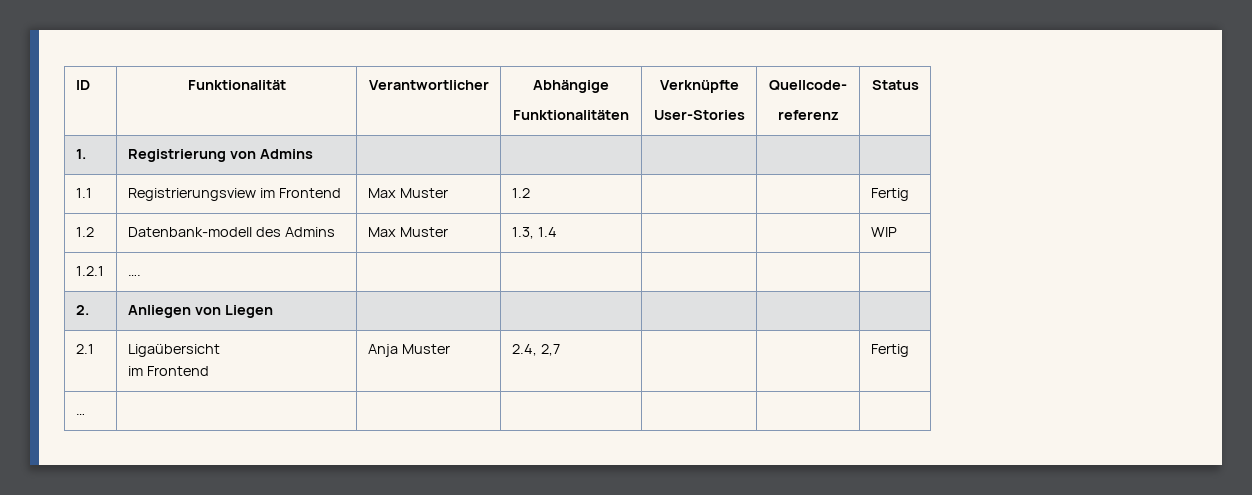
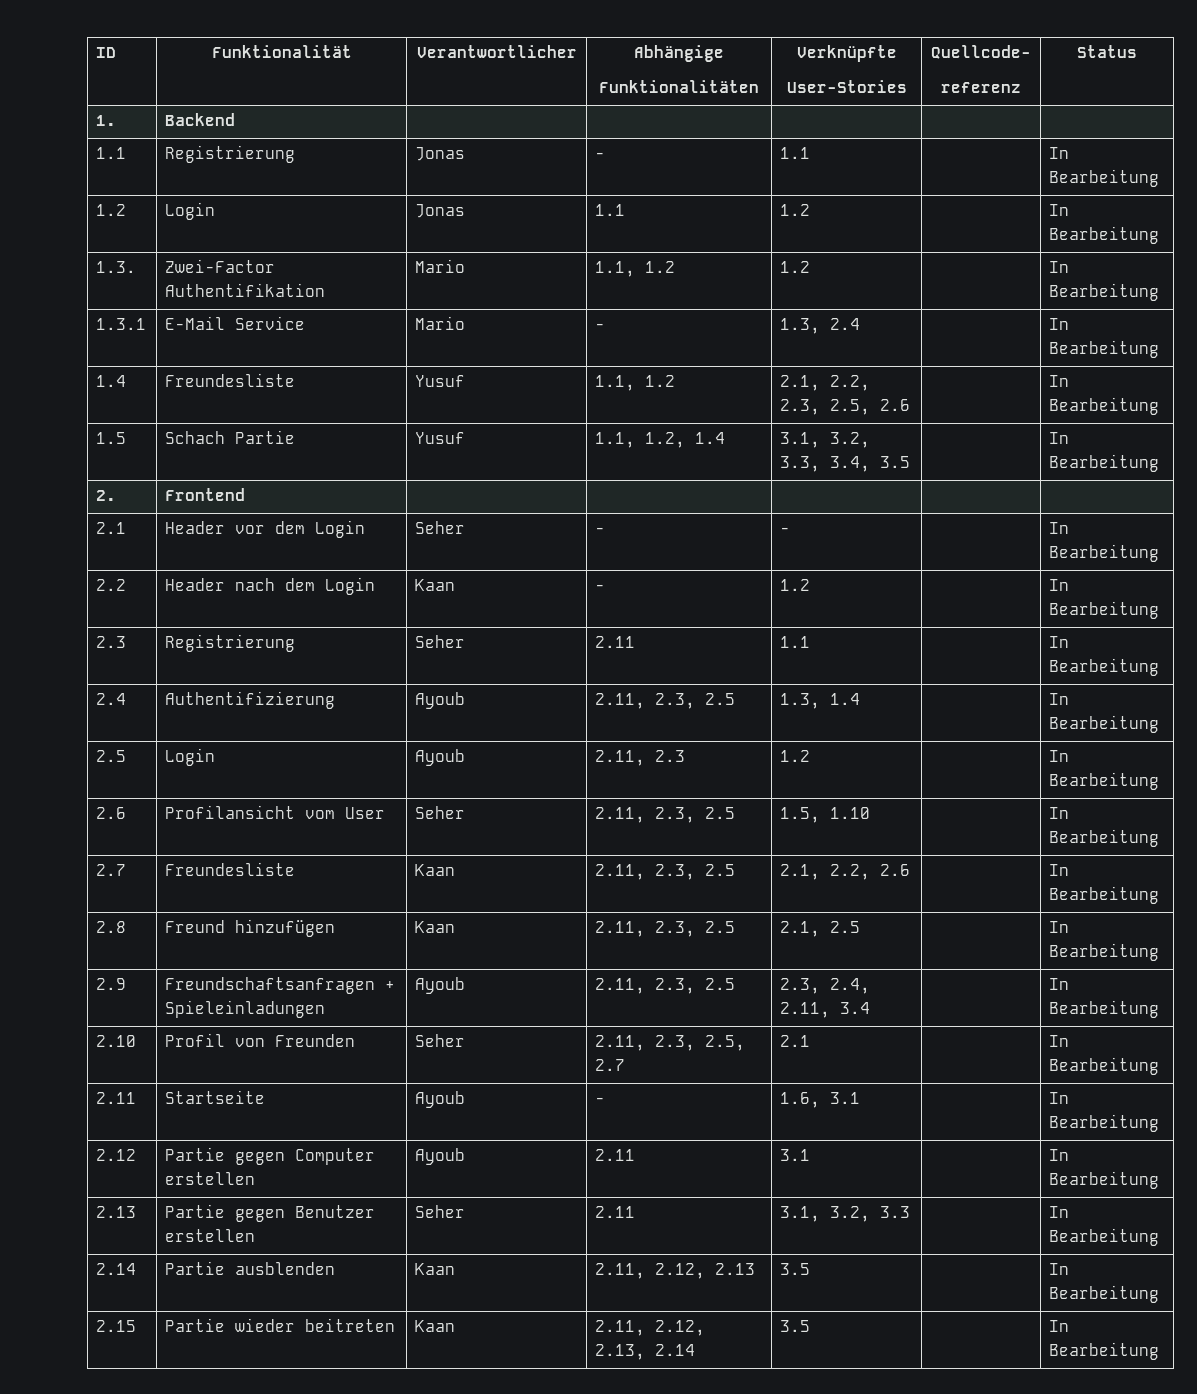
- 1. | Registrierung von Admins | | | | |
- 1.1 | Registrierungsview im Frontend | Max Muster | 1.2 | | | Fertig
- 1.2 | Datenbank-modell des Admins | Max Muster | 1.3, 1.4 | | | WIP
- 1.2.1 | …. | | | | |
- 2. | Anliegen von Liegen | | | | |
- 2.1 | Ligaübersicht
- im Frontend | Anja Muster | 2.4, 2,7 | | | Fertig
- … | | | | | |
+ 1. | Backend | | | | |
+ 1.1 | Registrierung | Jonas | - | 1.1 | | In Bearbeitung
+ 1.2 | Login | Jonas | 1.1 | 1.2 | | In Bearbeitung
+ 1.3. | Zwei-Factor Authentifikation | Mario | 1.1, 1.2 | 1.2 | | In Bearbeitung
+ 1.3.1 | E-Mail Service | Mario | - | 1.3, 2.4 | | In Bearbeitung
+ 1.4 | Freundesliste | Yusuf | 1.1, 1.2 | 2.1, 2.2, 2.3, 2.5, 2.6 | | In Bearbeitung
+ 1.5 | Schach Partie | Yusuf | 1.1, 1.2, 1.4 | 3.1, 3.2, 3.3, 3.4, 3.5 | | In Bearbeitung
+ 2. | Frontend | | | | |
+ 2.1 | Header vor dem Login | Seher | - | - | | In Bearbeitung
+ 2.2 | Header nach dem Login | Kaan | - | 1.2 | | In Bearbeitung
+ 2.3 | Registrierung | Seher | 2.11 | 1.1 | | In Bearbeitung
+ 2.4 | Authentifizierung | Ayoub | 2.11, 2.3, 2.5 | 1.3, 1.4 | | In Bearbeitung
+ 2.5 | Login | Ayoub | 2.11, 2.3 | 1.2 | | In Bearbeitung
+ 2.6 | Profilansicht vom User | Seher | 2.11, 2.3, 2.5 | 1.5, 1.10 | | In Bearbeitung
+ 2.7 | Freundesliste | Kaan | 2.11, 2.3, 2.5 | 2.1, 2.2, 2.6 | | In Bearbeitung
+ 2.8 | Freund hinzufügen | Kaan | 2.11, 2.3, 2.5 | 2.1, 2.5 | | In Bearbeitung
+ 2.9 | Freundschaftsanfragen + Spieleinladungen | Ayoub | 2.11, 2.3, 2.5 | 2.3, 2.4, 2.11, 3.4 | | In Bearbeitung
+ 2.10 | Profil von Freunden | Seher | 2.11, 2.3, 2.5, 2.7 | 2.1 | | In Bearbeitung
+ 2.11 | Startseite | Ayoub | - | 1.6, 3.1 | | In Bearbeitung
+ 2.12 | Partie gegen Computer erstellen | Ayoub | 2.11 | 3.1 | | In Bearbeitung
+ 2.13 | Partie gegen Benutzer erstellen | Seher | 2.11 | 3.1, 3.2, 3.3 | | In Bearbeitung
+ 2.14 | Partie ausblenden | Kaan | 2.11, 2.12, 2.13 | 3.5 | | In Bearbeitung
+ 2.15 | Partie wieder beitreten | Kaan | 2.11, 2.12, 2.13, 2.14 | 3.5 | | In Bearbeitung

